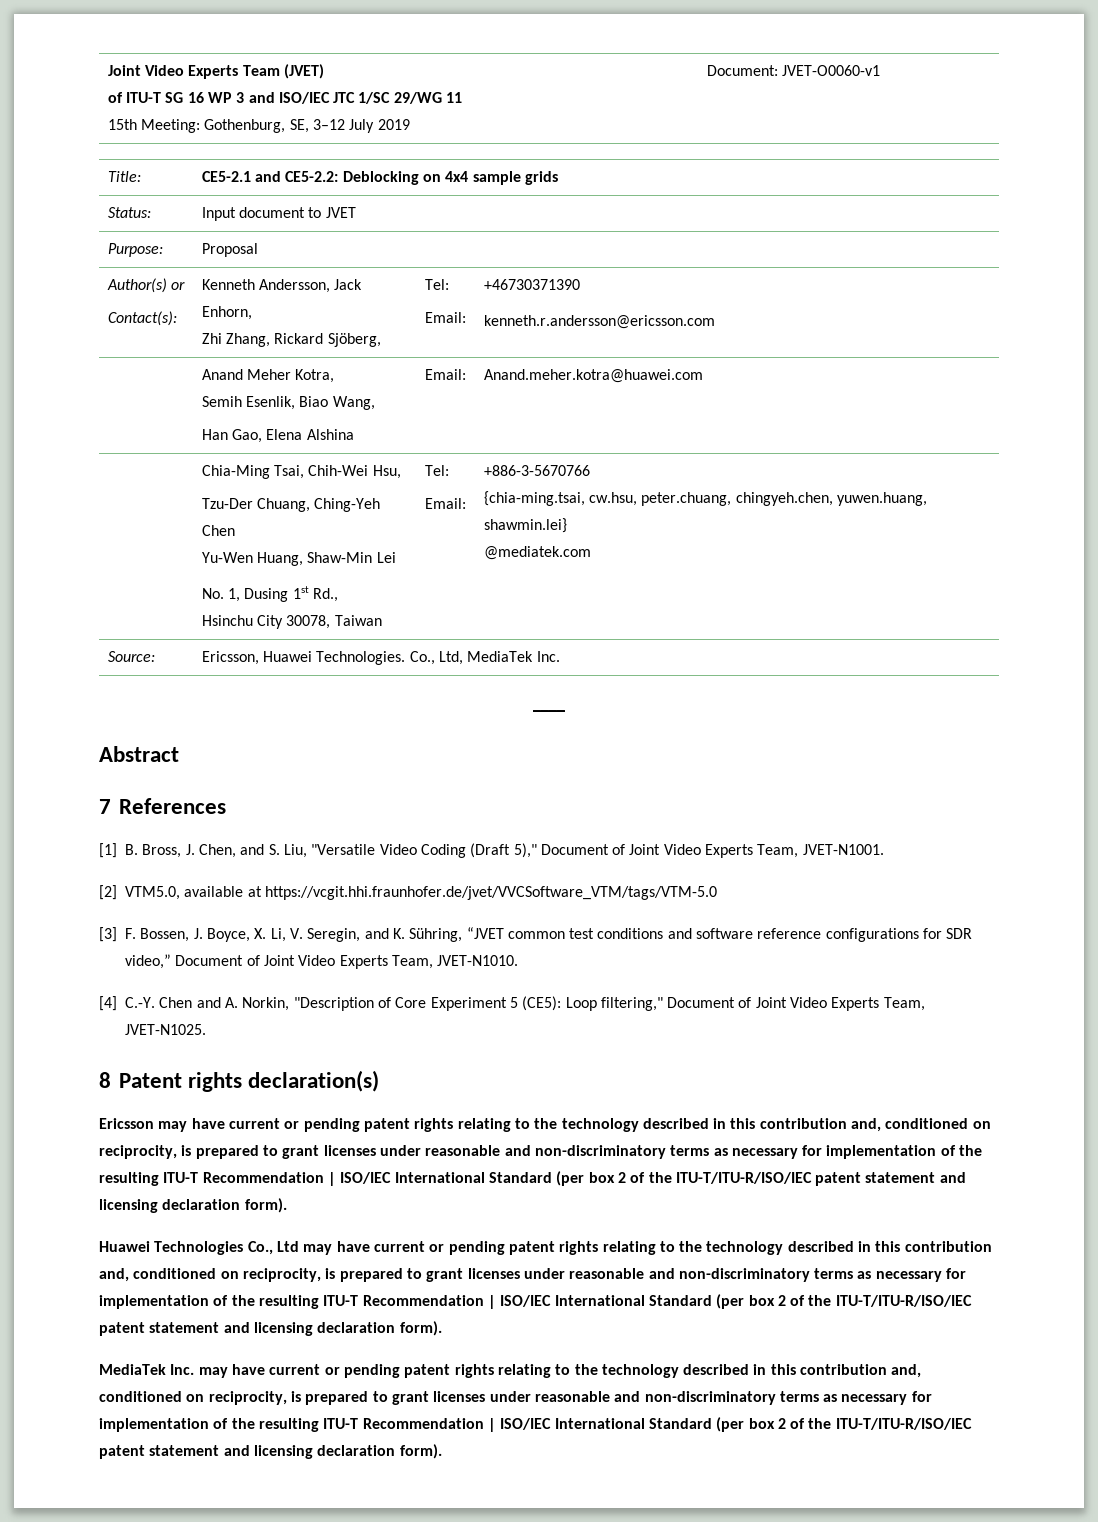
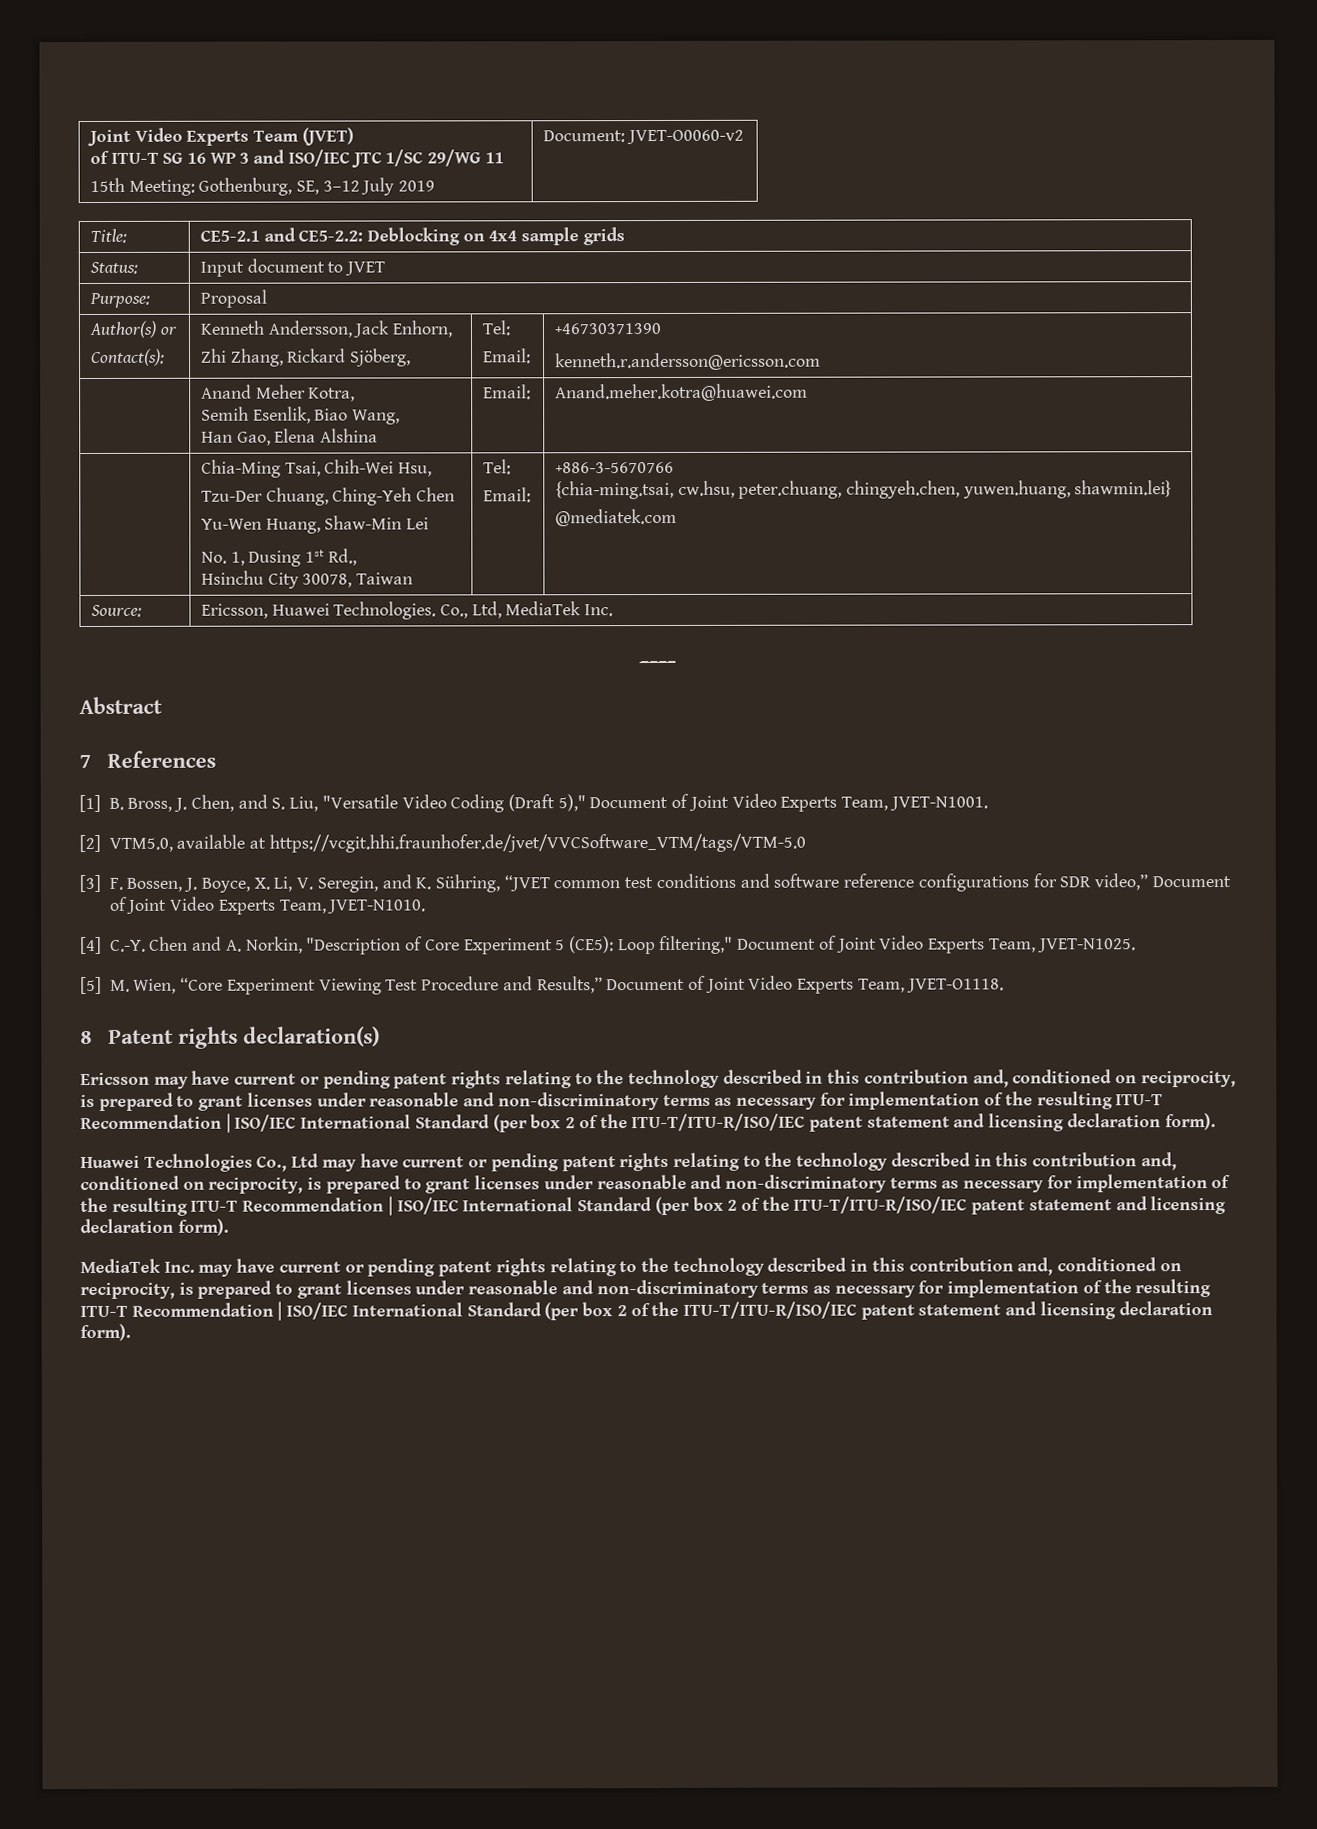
  Joint Video Experts Team (JVET)
  of ITU-T SG 16 WP 3 and ISO/IEC JTC 1/SC 29/WG 11
- 15th Meeting: Gothenburg, SE, 3–12 July 2019 | Document: JVET-O0060-v1
+ 15th Meeting: Gothenburg, SE, 3–12 July 2019 | Document: JVET-O0060-v2
+ [5] M. Wien, “Core Experiment Viewing Test Procedure and Results,” Document of Joint Video Experts Team, JVET-O1118.

